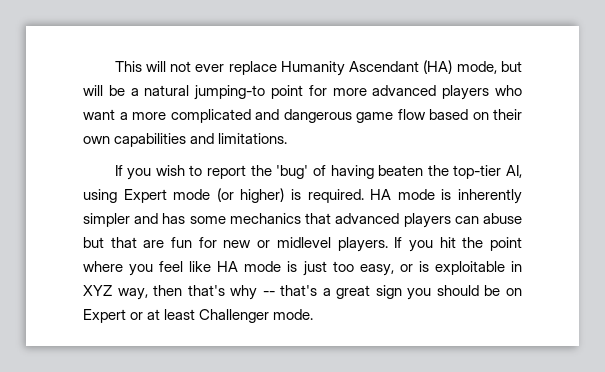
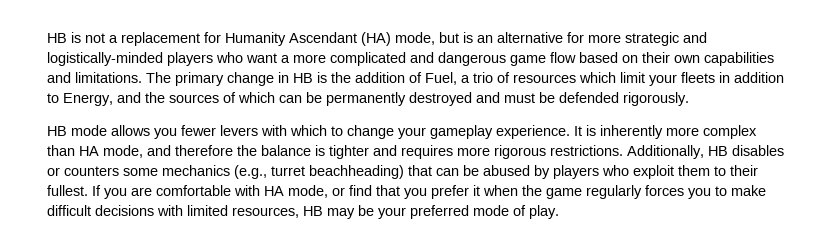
- This will not ever replace Humanity Ascendant (HA) mode, but will be a natural jumping-to point for more advanced players who want a more complicated and dangerous game flow based on their own capabilities and limitations.
- If you wish to report the 'bug' of having beaten the top-tier AI, using Expert mode (or higher) is required. HA mode is inherently simpler and has some mechanics that advanced players can abuse but that are fun for new or midlevel players. If you hit the point where you feel like HA mode is just too easy, or is exploitable in XYZ way, then that's why -- that's a great sign you should be on Expert or at least Challenger mode.
+ HB is not a replacement for Humanity Ascendant (HA) mode, but is an alternative for more strategic and logistically-minded players who want a more complicated and dangerous game flow based on their own capabilities and limitations. The primary change in HB is the addition of Fuel, a trio of resources which limit your fleets in addition to Energy, and the sources of which can be permanently destroyed and must be defended rigorously.
+ HB mode allows you fewer levers with which to change your gameplay experience. It is inherently more complex than HA mode, and therefore the balance is tighter and requires more rigorous restrictions. Additionally, HB disables or counters some mechanics (e.g., turret beachheading) that can be abused by players who exploit them to their fullest. If you are comfortable with HA mode, or find that you prefer it when the game regularly forces you to make difficult decisions with limited resources, HB may be your preferred mode of play.

